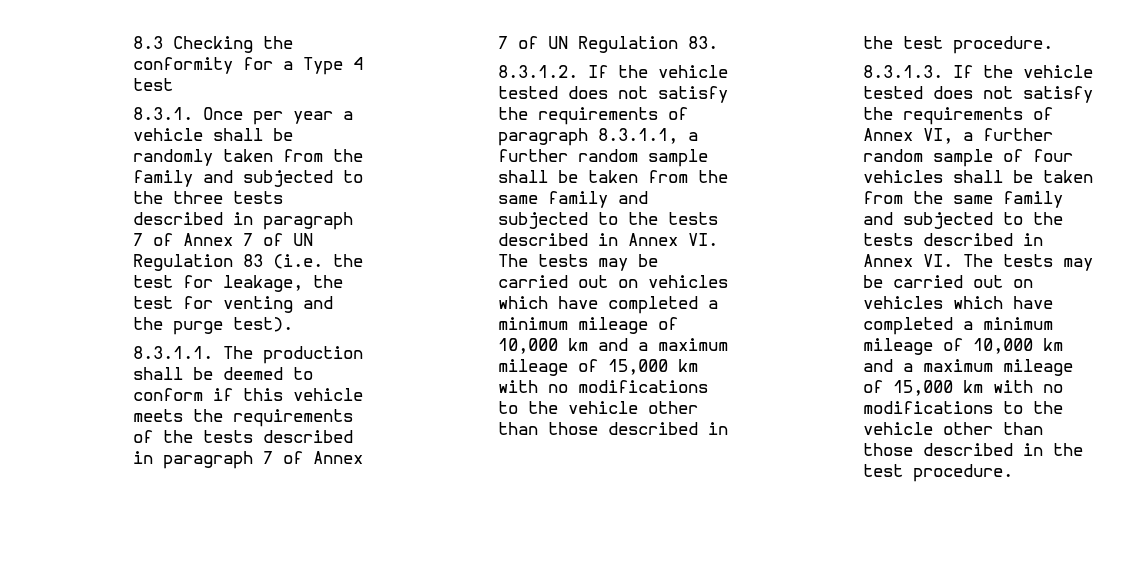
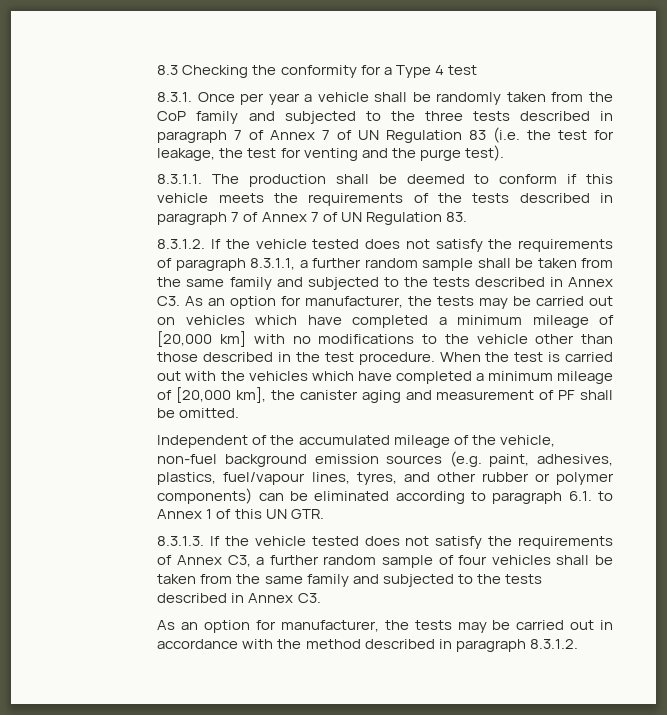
- 8.3.1. Once per year a vehicle shall be randomly taken from the family and subjected to the three tests described in paragraph 7 of Annex 7 of UN Regulation 83 (i.e. the test for leakage, the test for venting and the purge test).
+ 8.3.1. Once per year a vehicle shall be randomly taken from the CoP family and subjected to the three tests described in paragraph 7 of Annex 7 of UN Regulation 83 (i.e. the test for leakage, the test for venting and the purge test).
- 8.3.1.2. If the vehicle tested does not satisfy the requirements of paragraph 8.3.1.1, a further random sample shall be taken from the same family and subjected to the tests described in Annex VI. The tests may be carried out on vehicles which have completed a minimum mileage of 10,000 km and a maximum mileage of 15,000 km with no modifications to the vehicle other than those described in the test procedure.
+ 8.3.1.2. If the vehicle tested does not satisfy the requirements of paragraph 8.3.1.1, a further random sample shall be taken from the same family and subjected to the tests described in Annex C3. As an option for manufacturer, the tests may be carried out on vehicles which have completed a minimum mileage of [20,000 km] with no modifications to the vehicle other than those described in the test procedure. When the test is carried out with the vehicles which have completed a minimum mileage of [20,000 km], the canister aging and measurement of PF shall be omitted.
+ Independent of the accumulated mileage of the vehicle, non-fuel background emission sources (e.g. paint, adhesives, plastics, fuel/vapour lines, tyres, and other rubber or polymer components) can be eliminated according to paragraph 6.1. to Annex 1 of this UN GTR.
- 8.3.1.3. If the vehicle tested does not satisfy the requirements of Annex VI, a further random sample of four vehicles shall be taken from the same family and subjected to the tests described in Annex VI. The tests may be carried out on vehicles which have completed a minimum mileage of 10,000 km and a maximum mileage of 15,000 km with no modifications to the vehicle other than those described in the test procedure.
+ 8.3.1.3. If the vehicle tested does not satisfy the requirements of Annex C3, a further random sample of four vehicles shall be taken from the same family and subjected to the tests described in Annex C3.
+ As an option for manufacturer, the tests may be carried out in accordance with the method described in paragraph 8.3.1.2.

